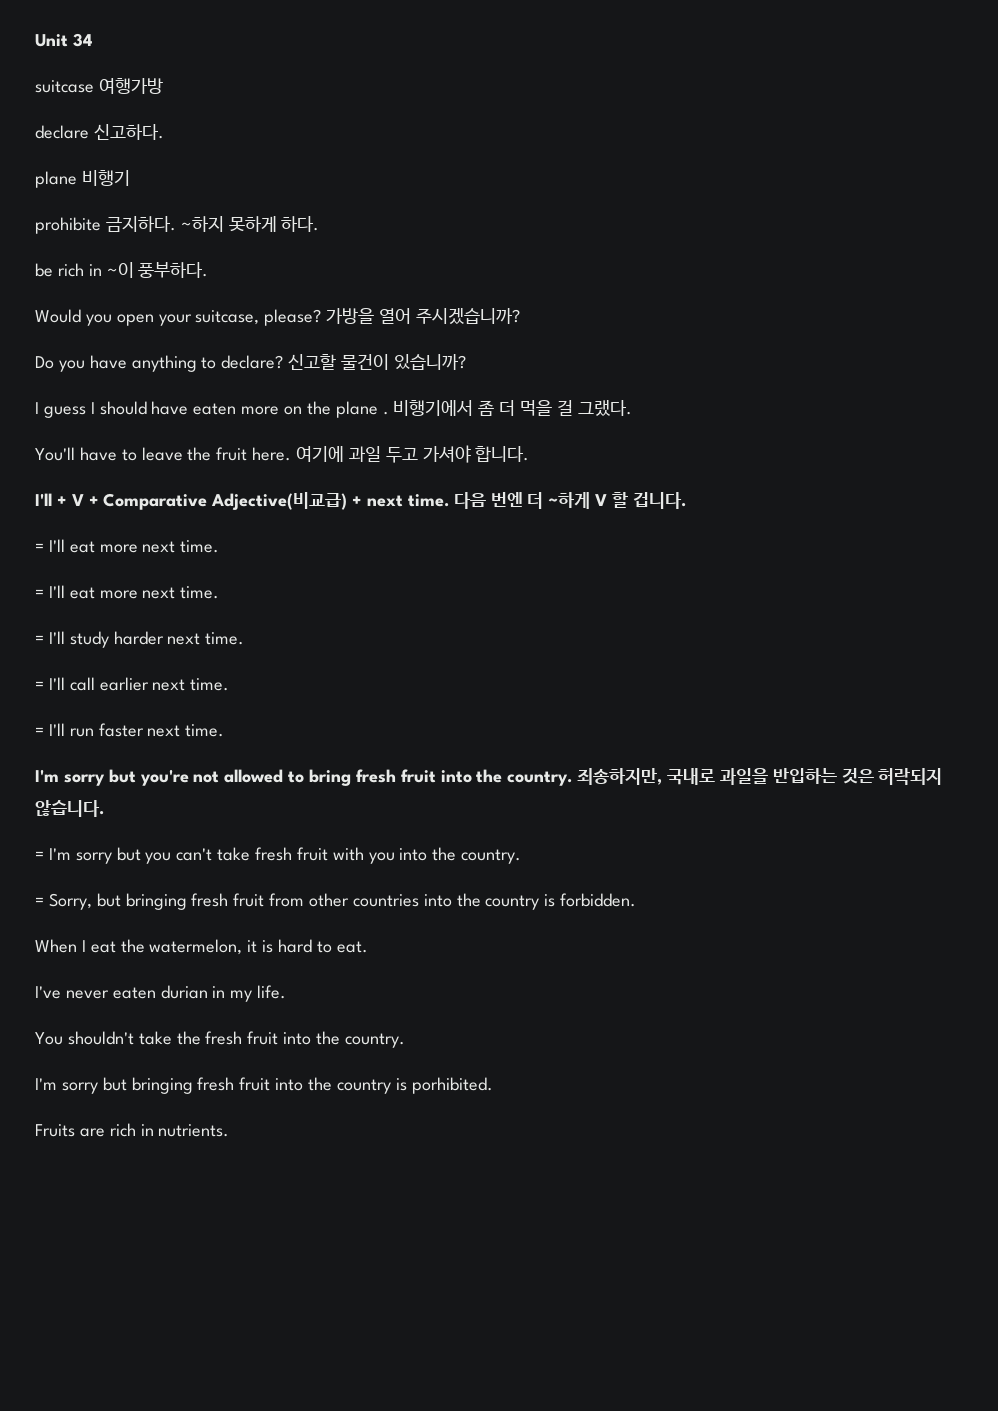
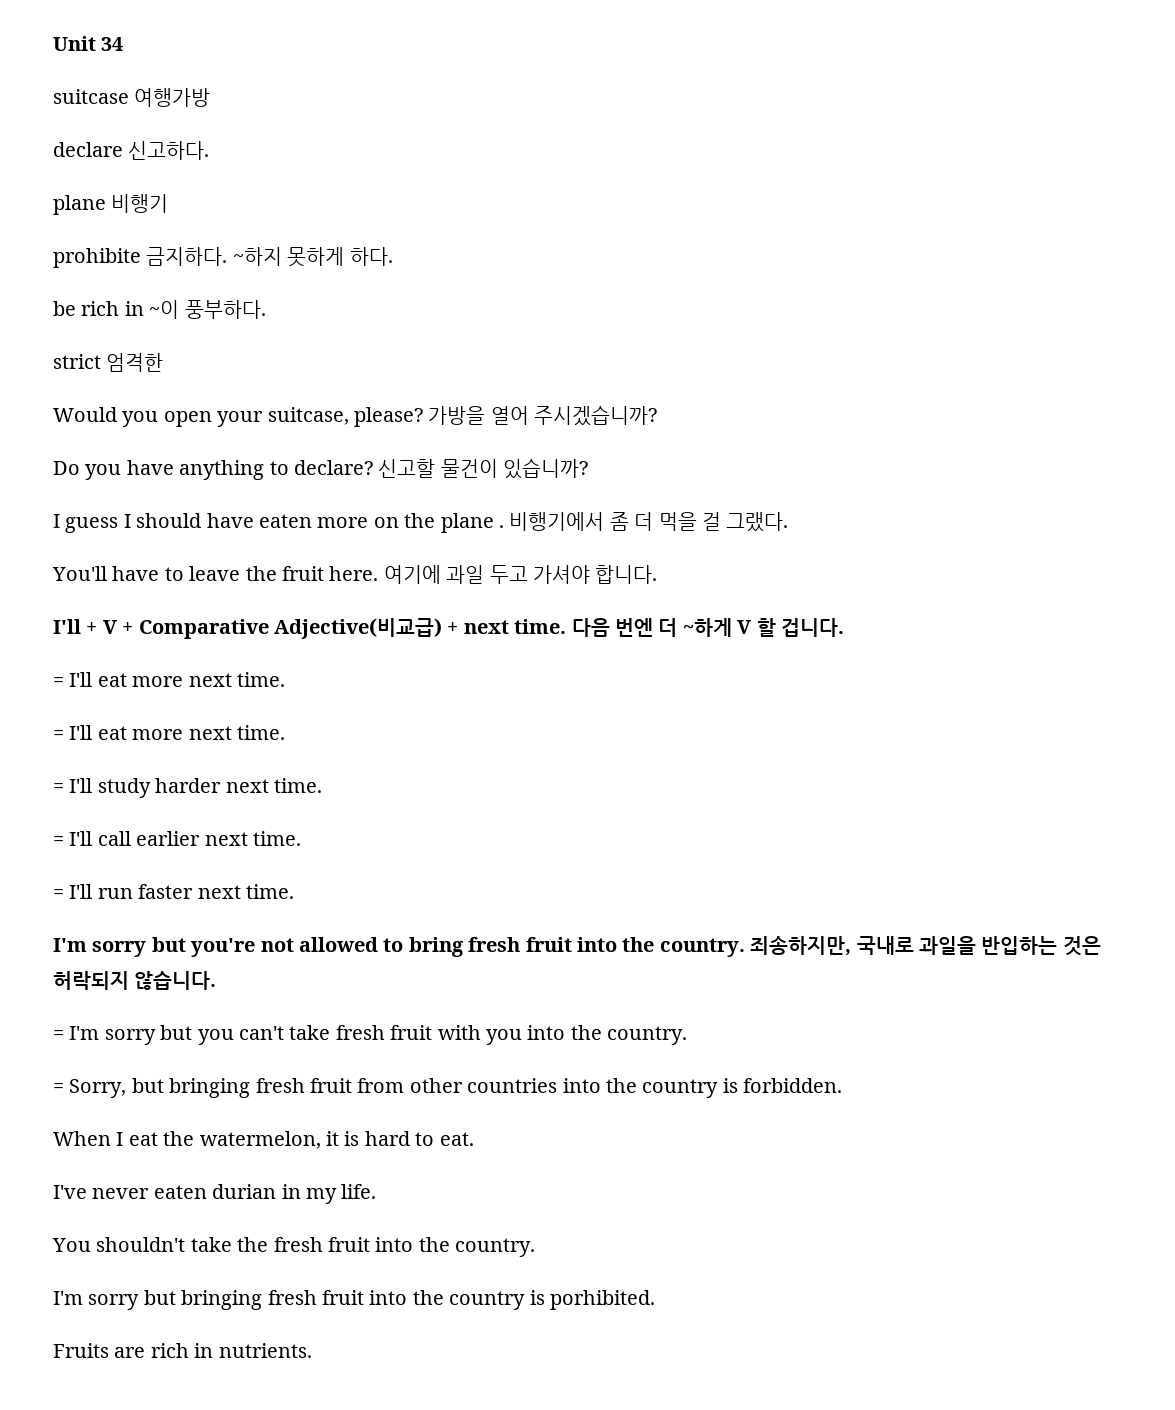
+ strict 엄격한

